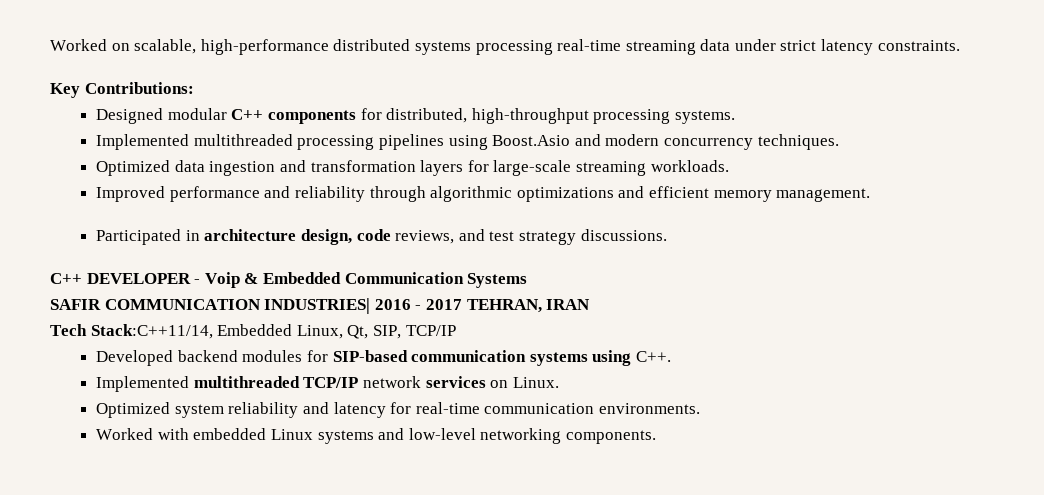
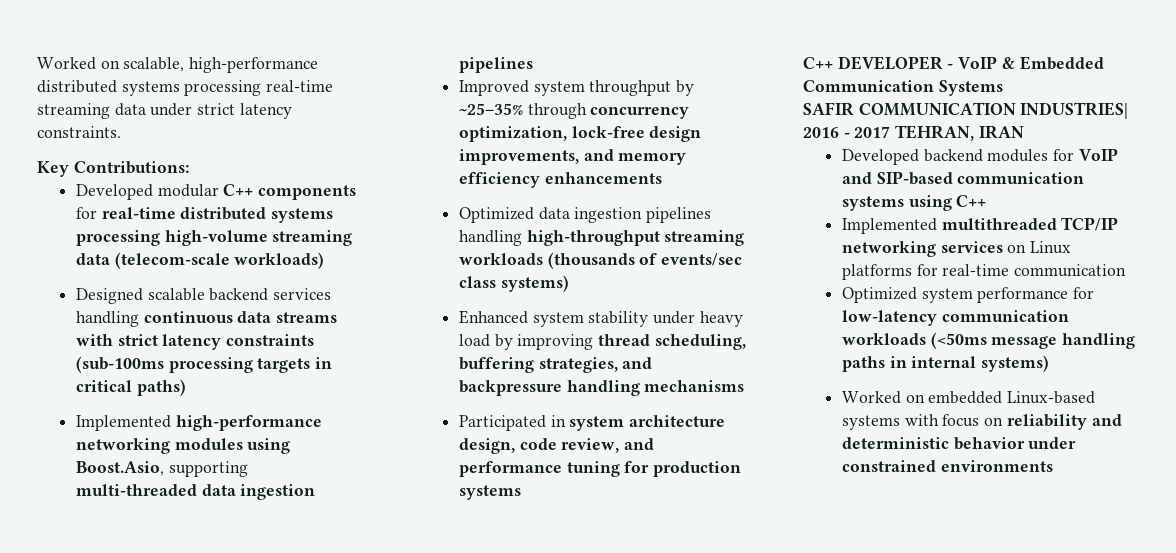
- Designed modular C++ components for distributed, high-throughput processing systems.
- Implemented multithreaded processing pipelines using Boost.Asio and modern concurrency techniques.
- Optimized data ingestion and transformation layers for large-scale streaming workloads.
- Improved performance and reliability through algorithmic optimizations and efficient memory management.
+ Developed modular C++ components for real-time distributed systems processing high-volume streaming data (telecom-scale workloads)
+ Designed scalable backend services handling continuous data streams with strict latency constraints (sub-100ms processing targets in critical paths)
+ Implemented high-performance networking modules using Boost.Asio, supporting multi-threaded data ingestion pipelines
+ Improved system throughput by ~25–35% through concurrency optimization, lock-free design improvements, and memory efficiency enhancements
+ Optimized data ingestion pipelines handling high-throughput streaming workloads (thousands of events/sec class systems)
+ Enhanced system stability under heavy load by improving thread scheduling, buffering strategies, and backpressure handling mechanisms
- Participated in architecture design, code reviews, and test strategy discussions.
+ Participated in system architecture design, code review, and performance tuning for production systems
- C++ DEVELOPER - Voip & Embedded Communication Systems
+ C++ DEVELOPER - VoIP & Embedded Communication Systems
- Tech Stack:C++11/14, Embedded Linux, Qt, SIP, TCP/IP
- Developed backend modules for SIP-based communication systems using C++.
+ Developed backend modules for VoIP and SIP-based communication systems using C++
- Implemented multithreaded TCP/IP network services on Linux.
- Optimized system reliability and latency for real-time communication environments.
- Worked with embedded Linux systems and low-level networking components.
+ Implemented multithreaded TCP/IP networking services on Linux platforms for real-time communication
+ Optimized system performance for low-latency communication workloads (<50ms message handling paths in internal systems)
+ Worked on embedded Linux-based systems with focus on reliability and deterministic behavior under constrained environments

